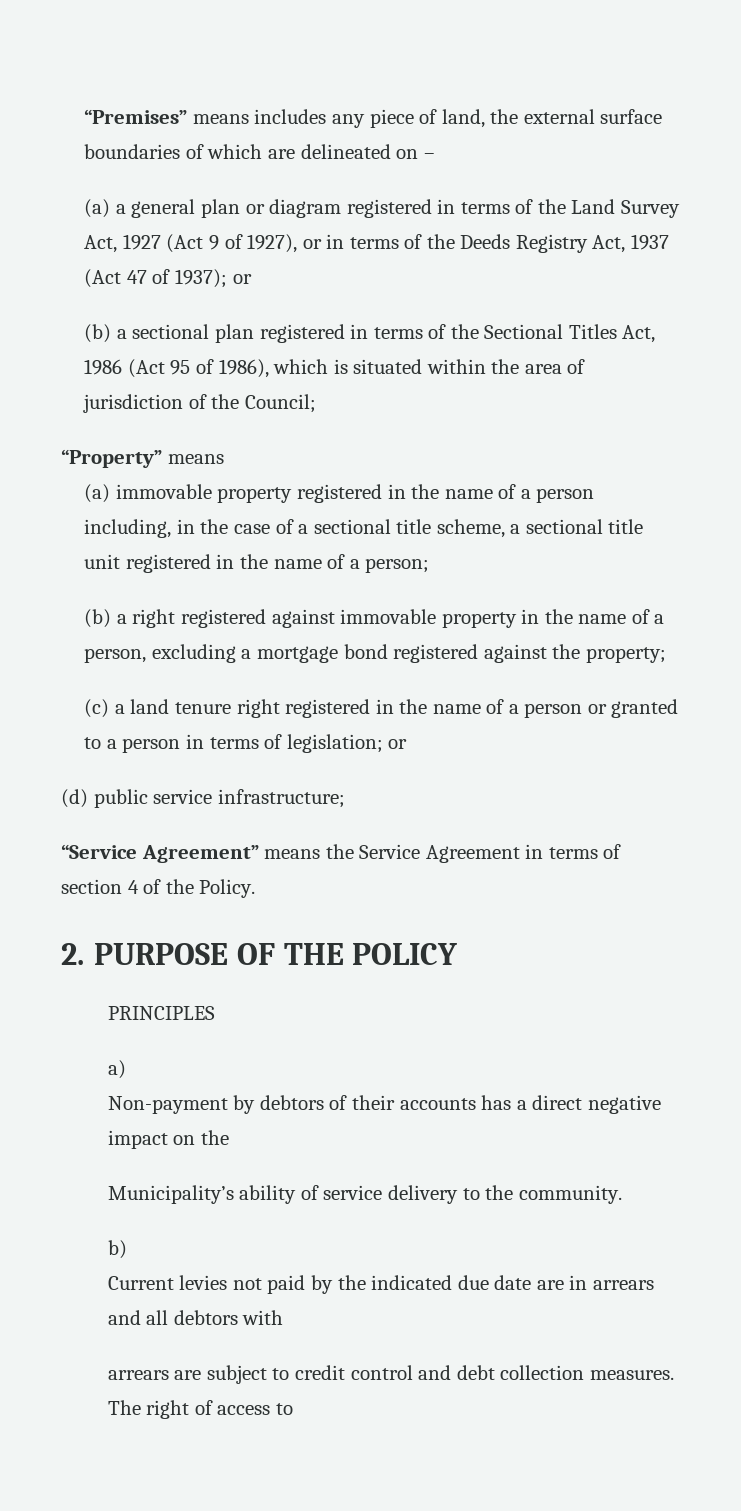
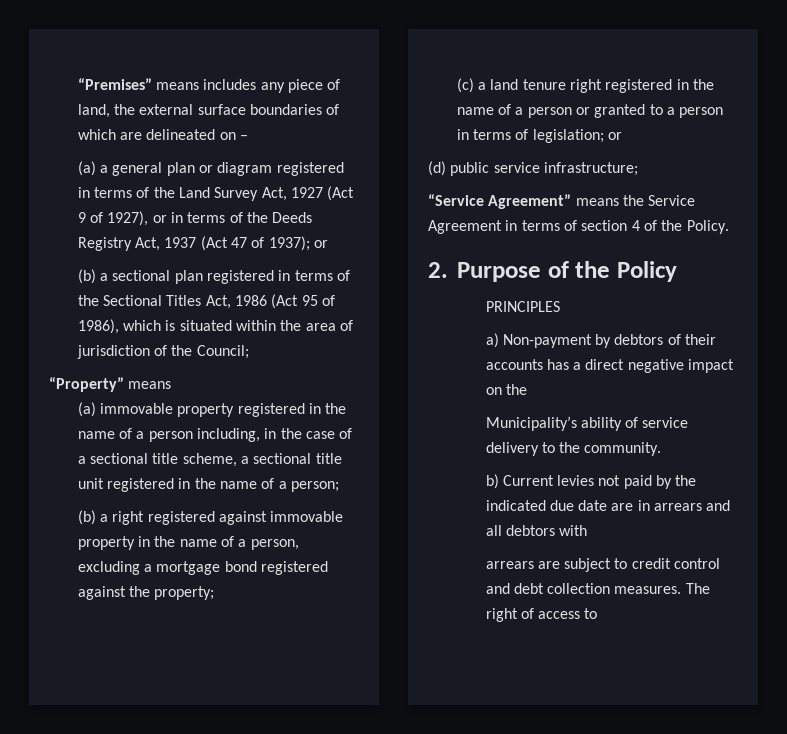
- 2. PURPOSE OF THE POLICY
+ 2. Purpose of the Policy
- a)
- Non-payment by debtors of their accounts has a direct negative impact on the
+ a) Non-payment by debtors of their accounts has a direct negative impact on the
- b)
- Current levies not paid by the indicated due date are in arrears and all debtors with
+ b) Current levies not paid by the indicated due date are in arrears and all debtors with

